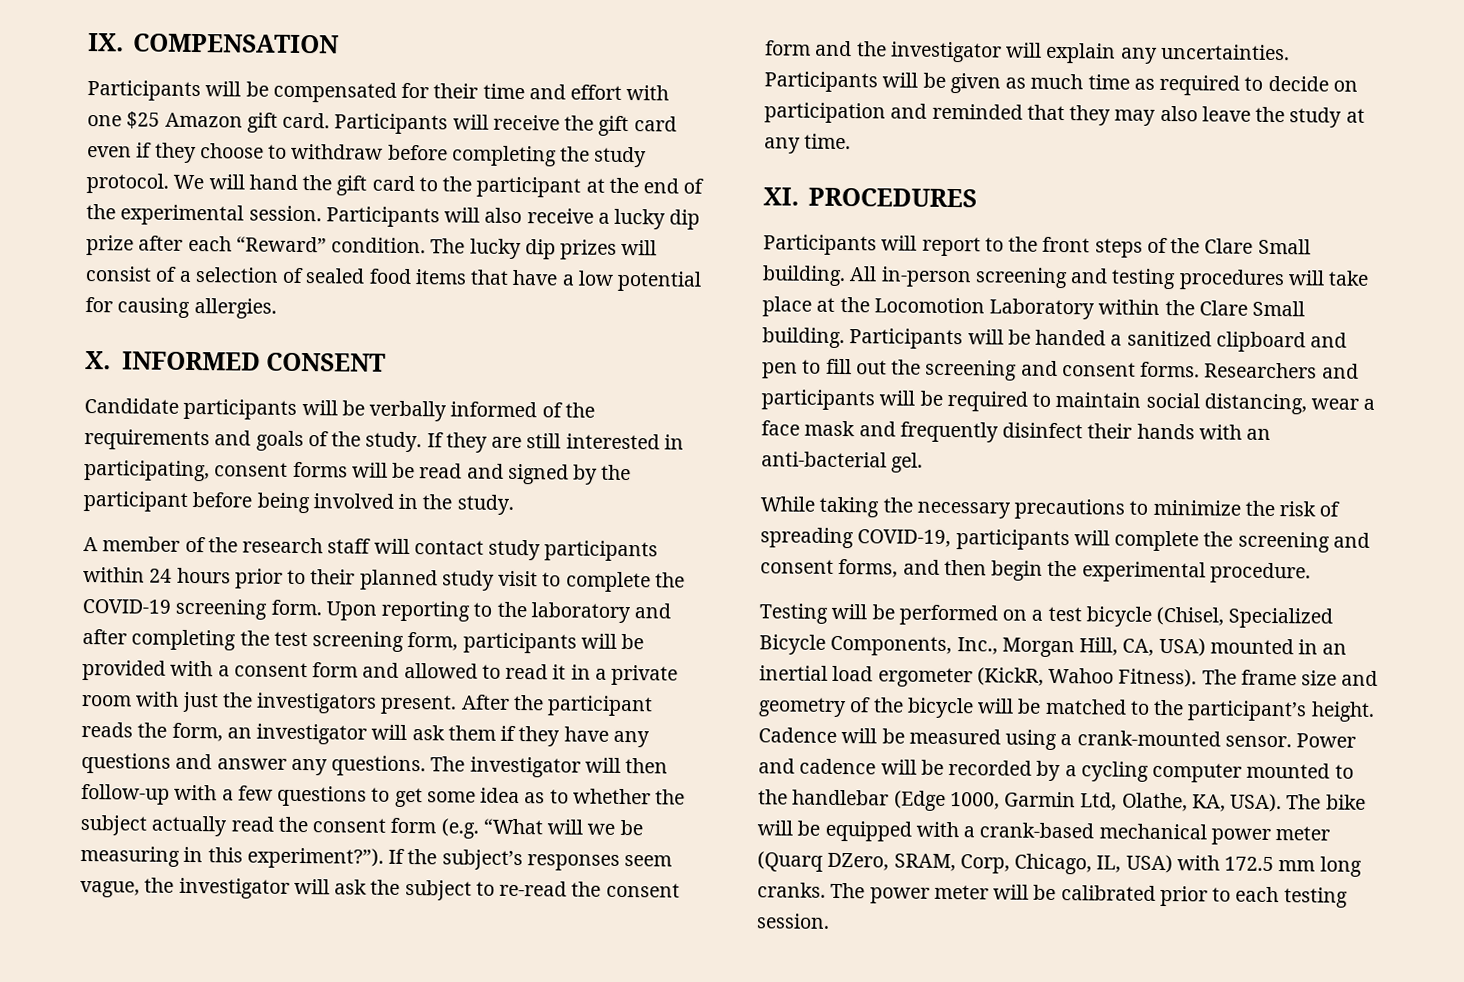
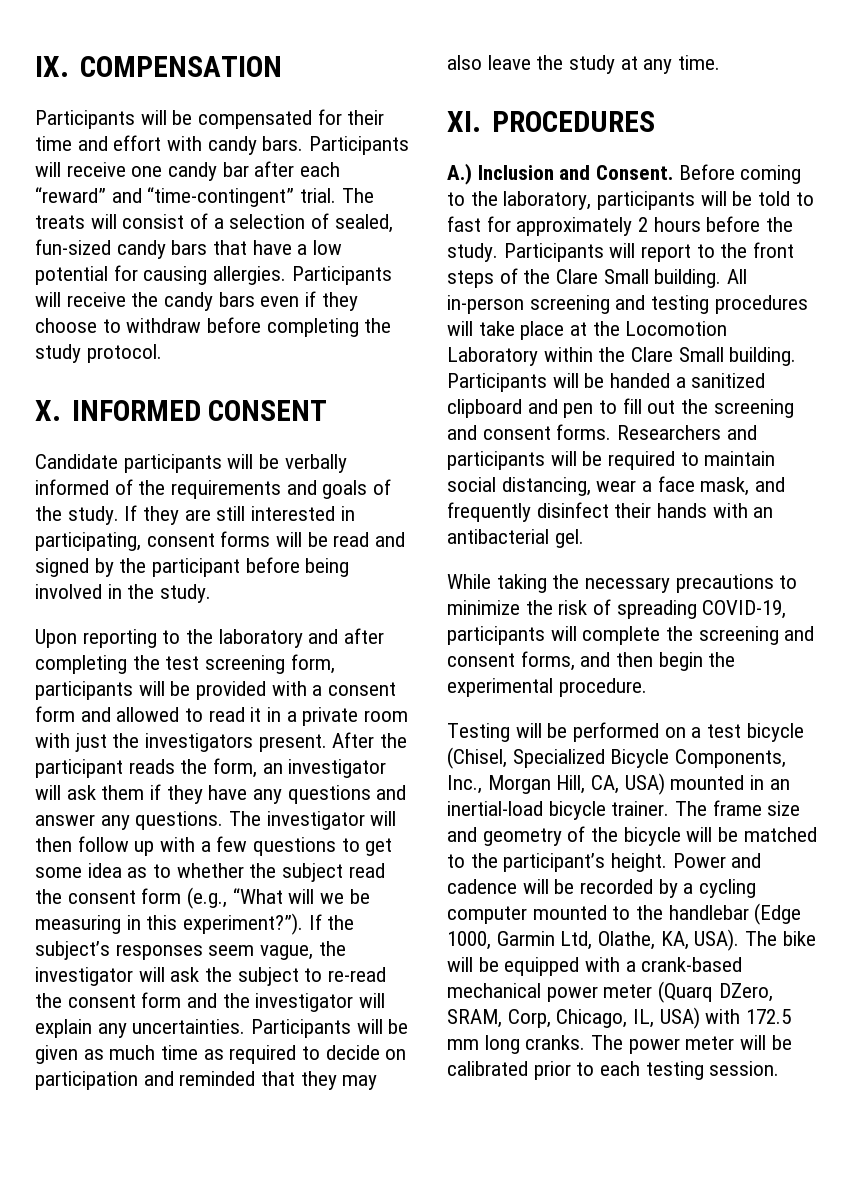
- Participants will be compensated for their time and effort with one $25 Amazon gift card.
+ Participants will be compensated for their time and effort with candy bars. Participants will receive one candy bar after each “reward” and “time-contingent” trial. The treats will consist of a selection of sealed, fun-sized candy bars that have a low potential for causing allergies.
- Participants will receive the gift card even if they choose to withdraw before completing the study protocol. We will hand the gift card to the participant at the end of the experimental session. Participants will also receive a lucky dip prize after each “Reward” condition. The lucky dip prizes will consist of a selection of sealed food items that have a low potential for causing allergies.
+ Participants will receive the candy bars even if they choose to withdraw before completing the study protocol.
- A member of the research staff will contact study participants within 24 hours prior to their planned study visit to complete the COVID-19 screening form.
- The investigator will then follow-up with a few questions to get some idea as to whether the subject actually read the consent form (e.g. “What will we be measuring in this experiment?”).
+ The investigator will then follow up with a few questions to get some idea as to whether the subject read the consent form (e.g., “What will we be measuring in this experiment?”).
+ A.) Inclusion and Consent. Before coming to the laboratory, participants will be told to fast for approximately 2 hours before the study.
- Researchers and participants will be required to maintain social distancing, wear a face mask and frequently disinfect their hands with an anti-bacterial gel.
+ Researchers and participants will be required to maintain social distancing, wear a face mask, and frequently disinfect their hands with an antibacterial gel.
- Testing will be performed on a test bicycle (Chisel, Specialized Bicycle Components, Inc., Morgan Hill, CA, USA) mounted in an inertial load ergometer (KickR, Wahoo Fitness).
+ Testing will be performed on a test bicycle (Chisel, Specialized Bicycle Components, Inc., Morgan Hill, CA, USA) mounted in an inertial-load bicycle trainer.
- Cadence will be measured using a crank-mounted sensor.

